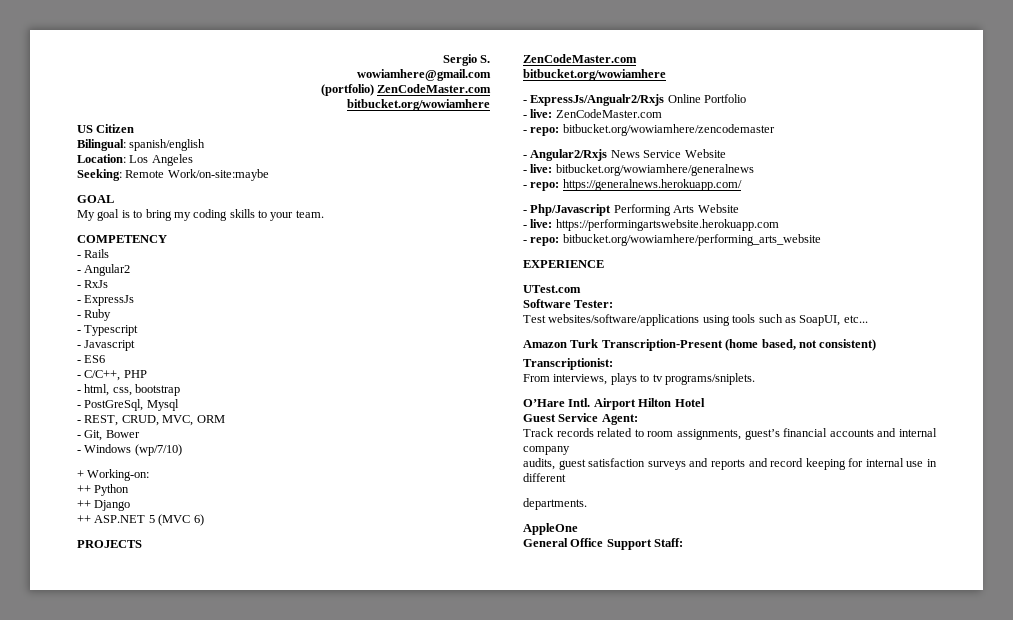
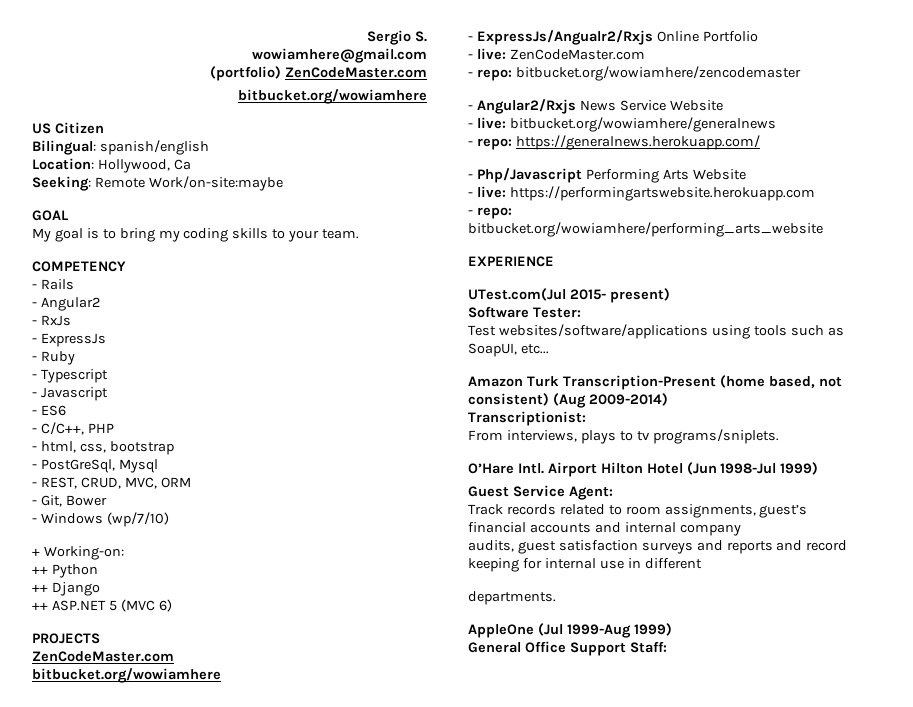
- Location: Los Angeles
+ Location: Hollywood, Ca
- UTest.com
+ UTest.com(Jul 2015- present)
- Amazon Turk Transcription-Present (home based, not consistent)
+ Amazon Turk Transcription-Present (home based, not consistent) (Aug 2009-2014)
- Airport Hilton Hotel
+ Airport Hilton Hotel (Jun 1998-Jul 1999)
- AppleOne
+ AppleOne (Jul 1999-Aug 1999)

